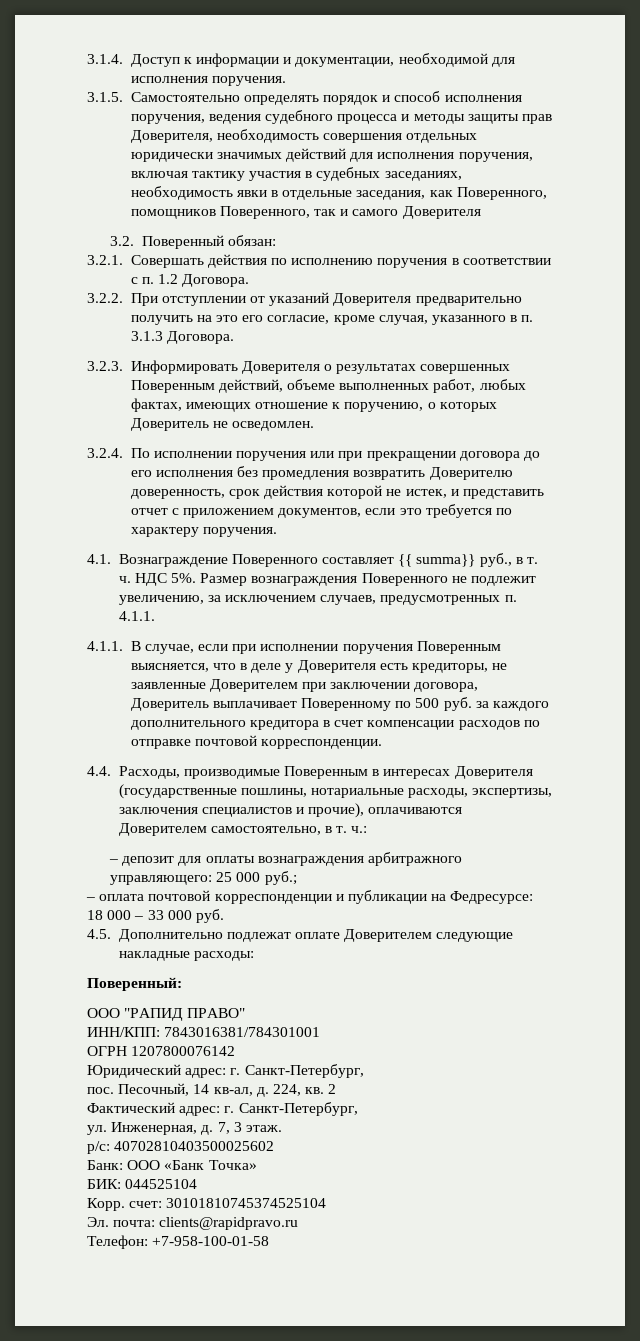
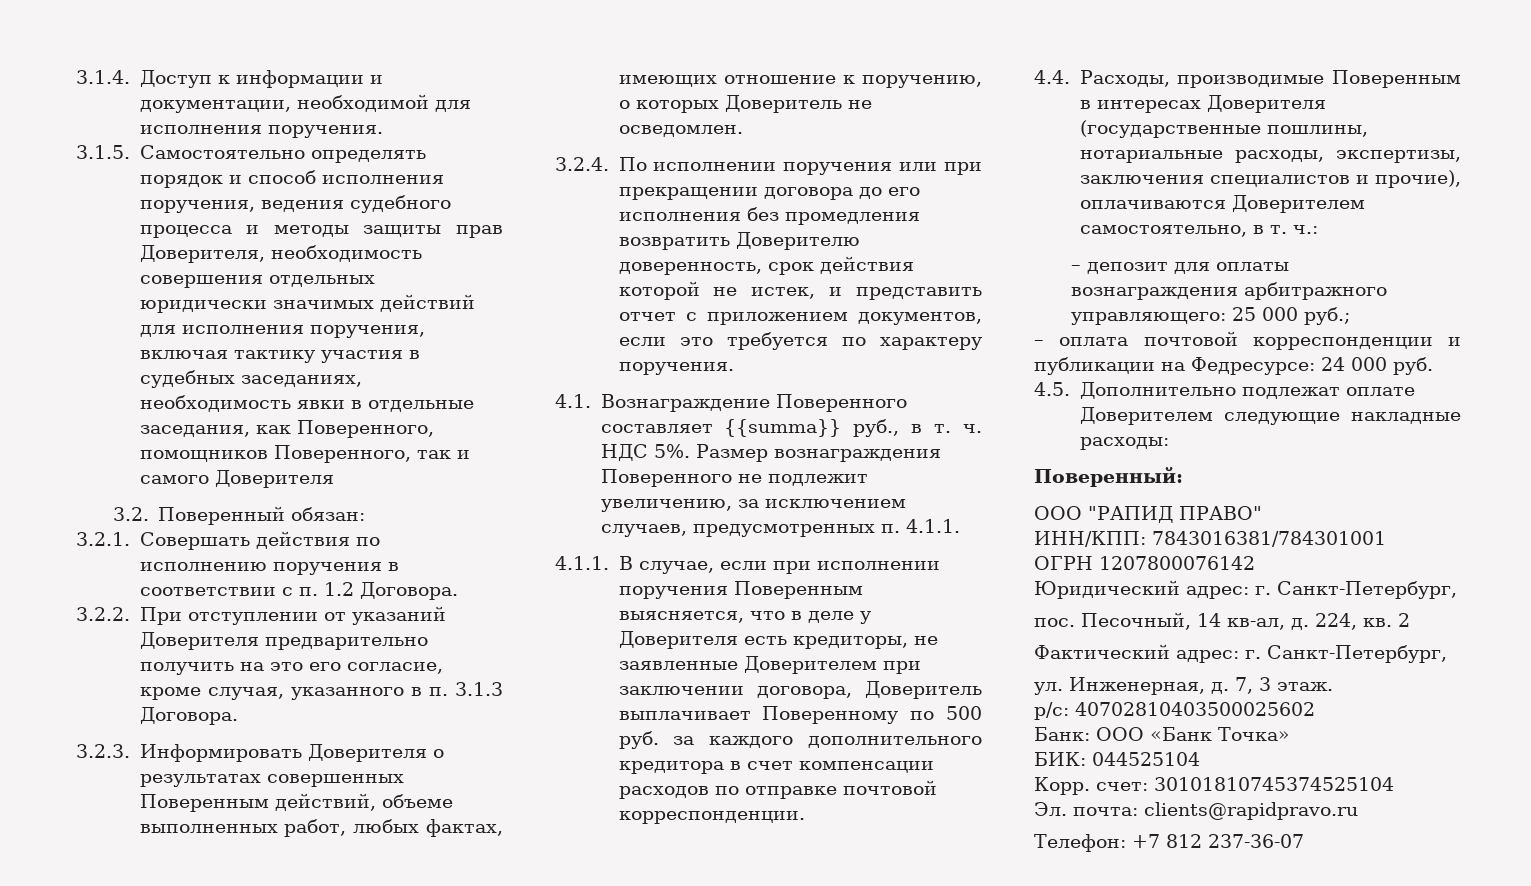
- 4.1. Вознаграждение Поверенного составляет {{ summa}} руб., в т. ч. НДС 5%.
+ 4.1. Вознаграждение Поверенного составляет {{summa}} руб., в т. ч. НДС 5%.
- – оплата почтовой корреспонденции и публикации на Федресурсе: 18 000 – 33 000 руб.
+ – оплата почтовой корреспонденции и публикации на Федресурсе: 24 000 руб.
- Телефон: +7-958-100-01-58
+ Телефон: +7 812 237-36-07

